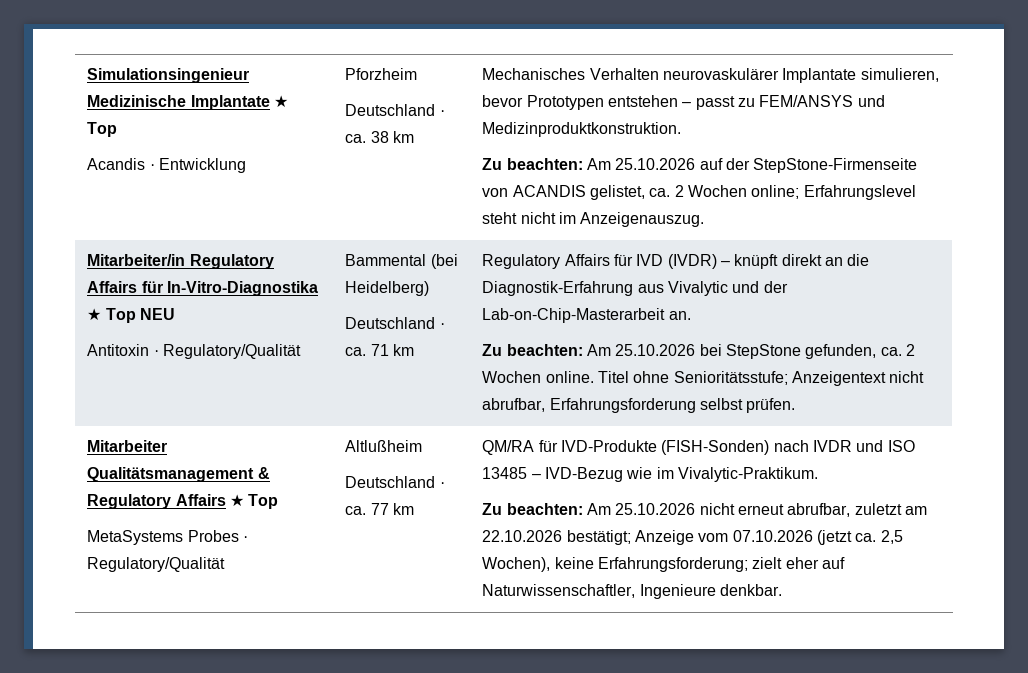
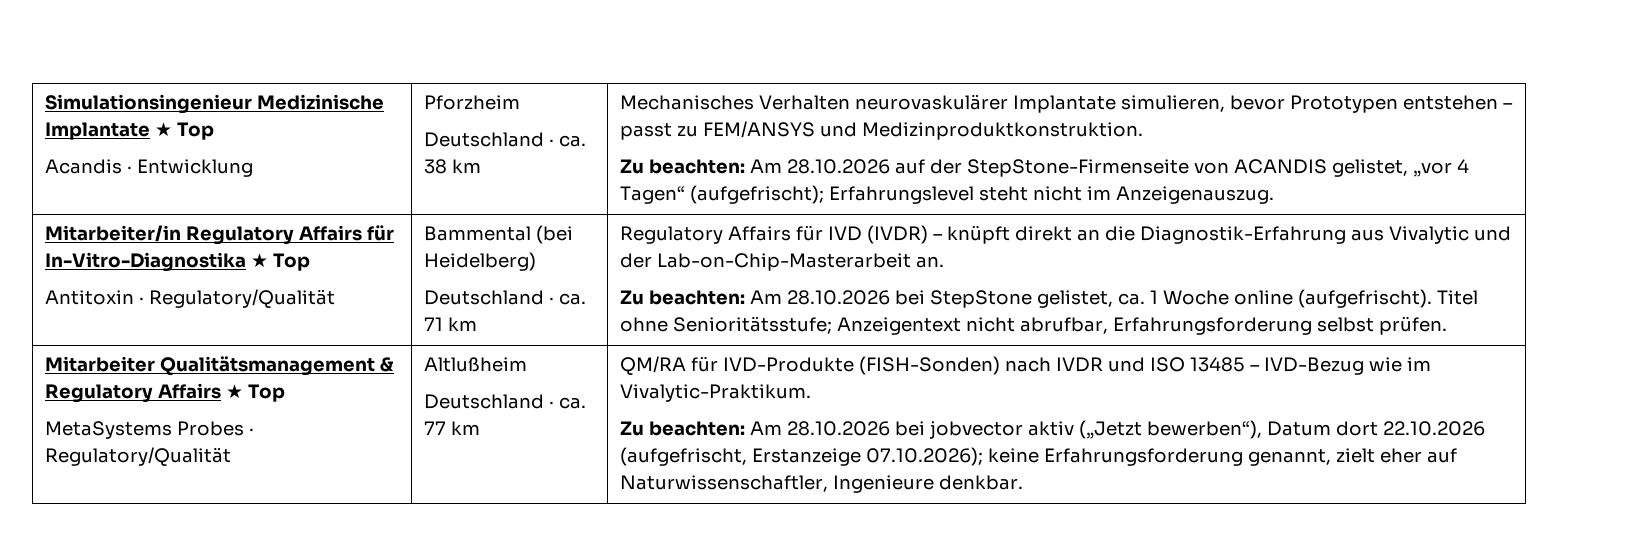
- Zu beachten: Am 25.10.2026 auf der StepStone-Firmenseite von ACANDIS gelistet, ca. 2 Wochen online; Erfahrungslevel steht nicht im Anzeigenauszug.
+ Zu beachten: Am 28.10.2026 auf der StepStone-Firmenseite von ACANDIS gelistet, „vor 4 Tagen“ (aufgefrischt); Erfahrungslevel steht nicht im Anzeigenauszug.
- Mitarbeiter/in Regulatory Affairs für In-Vitro-Diagnostika ★ Top NEU
+ Mitarbeiter/in Regulatory Affairs für In-Vitro-Diagnostika ★ Top
- Zu beachten: Am 25.10.2026 bei StepStone gefunden, ca. 2 Wochen online.
+ Zu beachten: Am 28.10.2026 bei StepStone gelistet, ca. 1 Woche online (aufgefrischt).
- Zu beachten: Am 25.10.2026 nicht erneut abrufbar, zuletzt am 22.10.2026 bestätigt; Anzeige vom 07.10.2026 (jetzt ca. 2,5 Wochen), keine Erfahrungsforderung; zielt eher auf Naturwissenschaftler, Ingenieure denkbar.
+ Zu beachten: Am 28.10.2026 bei jobvector aktiv („Jetzt bewerben“), Datum dort 22.10.2026 (aufgefrischt, Erstanzeige 07.10.2026); keine Erfahrungsforderung genannt, zielt eher auf Naturwissenschaftler, Ingenieure denkbar.

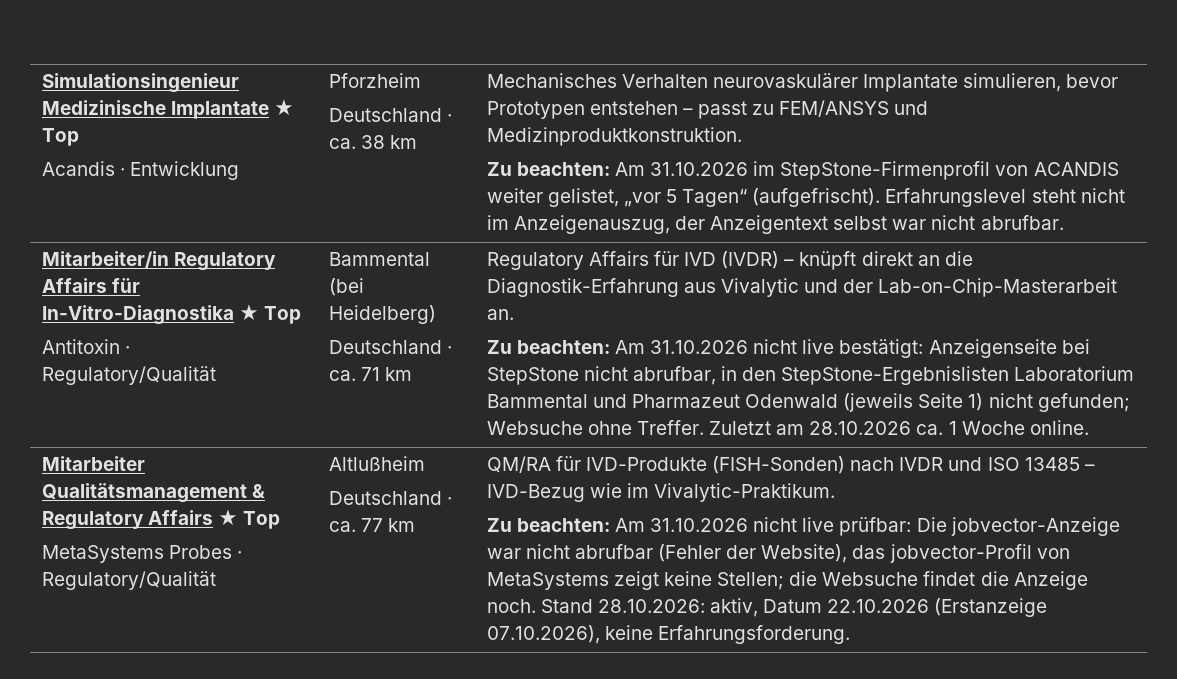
- Zu beachten: Am 28.10.2026 auf der StepStone-Firmenseite von ACANDIS gelistet, „vor 4 Tagen“ (aufgefrischt); Erfahrungslevel steht nicht im Anzeigenauszug.
+ Zu beachten: Am 31.10.2026 im StepStone-Firmenprofil von ACANDIS weiter gelistet, „vor 5 Tagen“ (aufgefrischt). Erfahrungslevel steht nicht im Anzeigenauszug, der Anzeigentext selbst war nicht abrufbar.
- Zu beachten: Am 28.10.2026 bei StepStone gelistet, ca. 1 Woche online (aufgefrischt). Titel ohne Senioritätsstufe; Anzeigentext nicht abrufbar, Erfahrungsforderung selbst prüfen.
+ Zu beachten: Am 31.10.2026 nicht live bestätigt: Anzeigenseite bei StepStone nicht abrufbar, in den StepStone-Ergebnislisten Laboratorium Bammental und Pharmazeut Odenwald (jeweils Seite 1) nicht gefunden; Websuche ohne Treffer. Zuletzt am 28.10.2026 ca. 1 Woche online.
- Zu beachten: Am 28.10.2026 bei jobvector aktiv („Jetzt bewerben“), Datum dort 22.10.2026 (aufgefrischt, Erstanzeige 07.10.2026); keine Erfahrungsforderung genannt, zielt eher auf Naturwissenschaftler, Ingenieure denkbar.
+ Zu beachten: Am 31.10.2026 nicht live prüfbar: Die jobvector-Anzeige war nicht abrufbar (Fehler der Website), das jobvector-Profil von MetaSystems zeigt keine Stellen; die Websuche findet die Anzeige noch. Stand 28.10.2026: aktiv, Datum 22.10.2026 (Erstanzeige 07.10.2026), keine Erfahrungsforderung.

